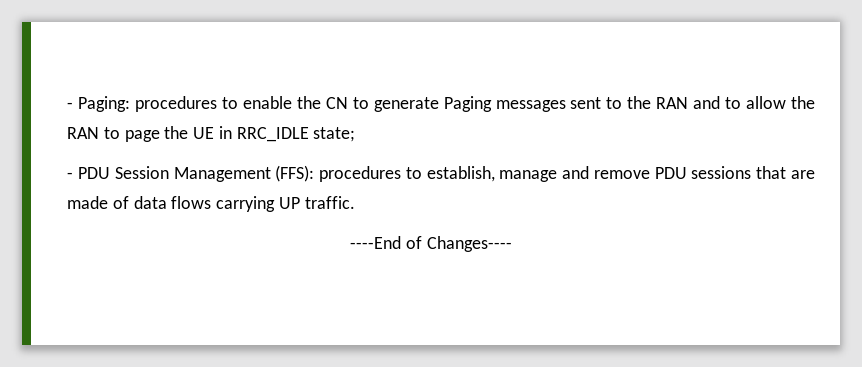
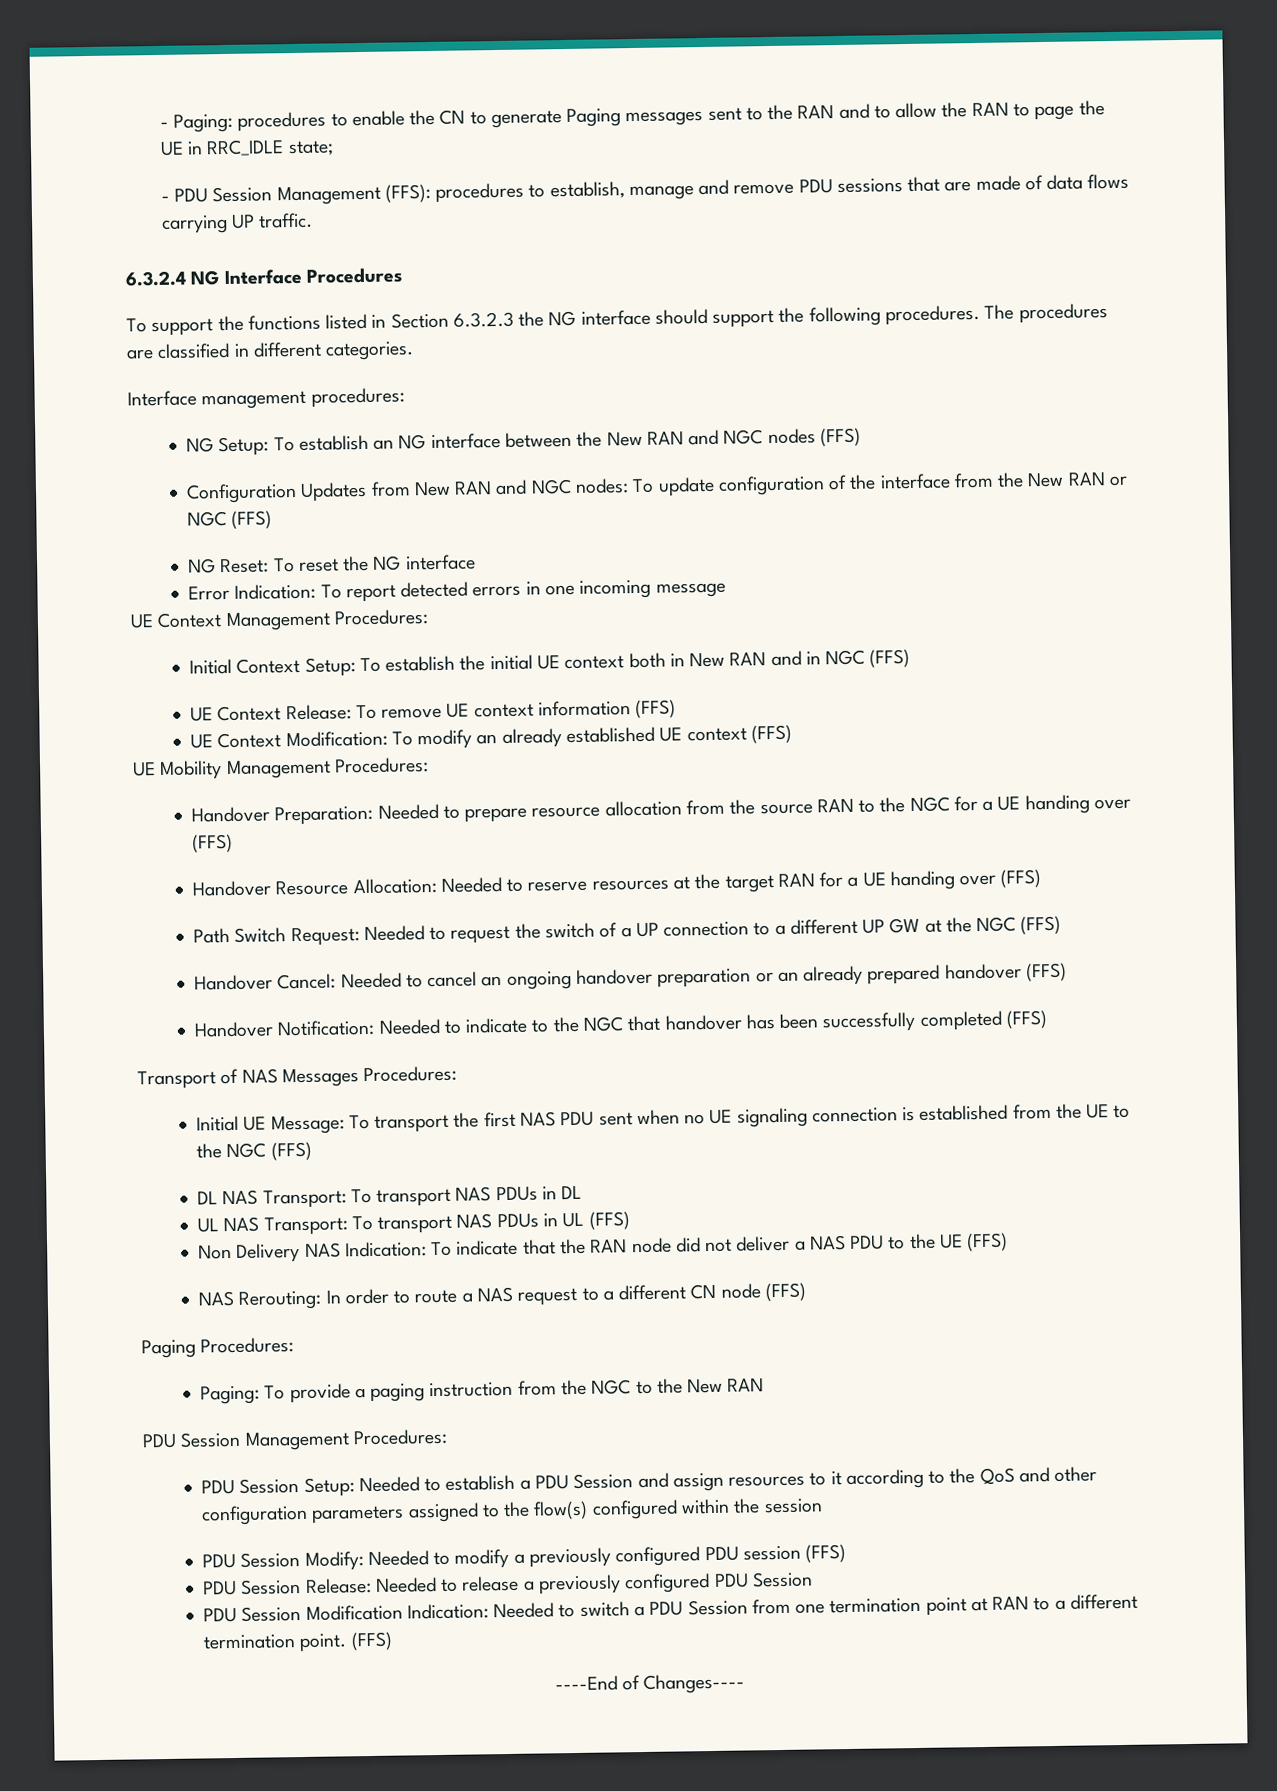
+ 6.3.2.4 NG Interface Procedures
+ To support the functions listed in Section 6.3.2.3 the NG interface should support the following procedures. The procedures are classified in different categories.
+ Interface management procedures:
+ NG Setup: To establish an NG interface between the New RAN and NGC nodes (FFS)
+ Configuration Updates from New RAN and NGC nodes: To update configuration of the interface from the New RAN or NGC (FFS)
+ NG Reset: To reset the NG interface
+ Error Indication: To report detected errors in one incoming message
+ UE Context Management Procedures:
+ Initial Context Setup: To establish the initial UE context both in New RAN and in NGC (FFS)
+ UE Context Release: To remove UE context information (FFS)
+ UE Context Modification: To modify an already established UE context (FFS)
+ UE Mobility Management Procedures:
+ Handover Preparation: Needed to prepare resource allocation from the source RAN to the NGC for a UE handing over (FFS)
+ Handover Resource Allocation: Needed to reserve resources at the target RAN for a UE handing over (FFS)
+ Path Switch Request: Needed to request the switch of a UP connection to a different UP GW at the NGC (FFS)
+ Handover Cancel: Needed to cancel an ongoing handover preparation or an already prepared handover (FFS)
+ Handover Notification: Needed to indicate to the NGC that handover has been successfully completed (FFS)
+ Transport of NAS Messages Procedures:
+ Initial UE Message: To transport the first NAS PDU sent when no UE signaling connection is established from the UE to the NGC (FFS)
+ DL NAS Transport: To transport NAS PDUs in DL
+ UL NAS Transport: To transport NAS PDUs in UL (FFS)
+ Non Delivery NAS Indication: To indicate that the RAN node did not deliver a NAS PDU to the UE (FFS)
+ NAS Rerouting: In order to route a NAS request to a different CN node (FFS)
+ Paging Procedures:
+ Paging: To provide a paging instruction from the NGC to the New RAN
+ PDU Session Management Procedures:
+ PDU Session Setup: Needed to establish a PDU Session and assign resources to it according to the QoS and other configuration parameters assigned to the flow(s) configured within the session
+ PDU Session Modify: Needed to modify a previously configured PDU session (FFS)
+ PDU Session Release: Needed to release a previously configured PDU Session
+ PDU Session Modification Indication: Needed to switch a PDU Session from one termination point at RAN to a different termination point. (FFS)

